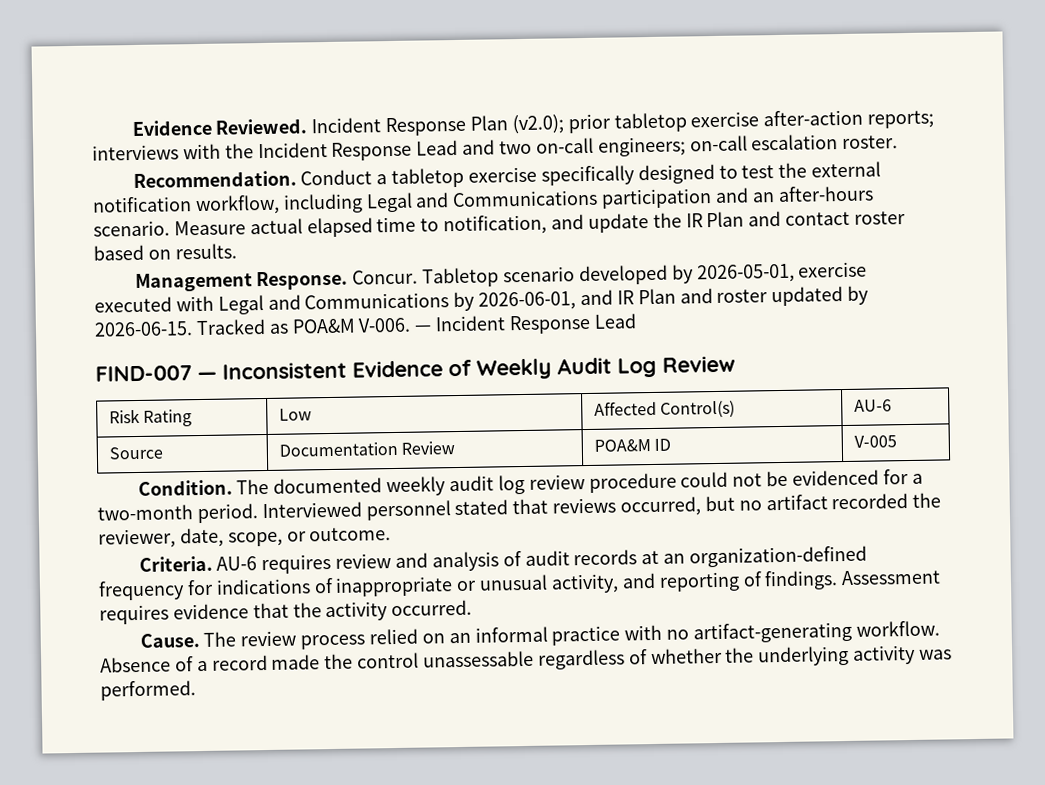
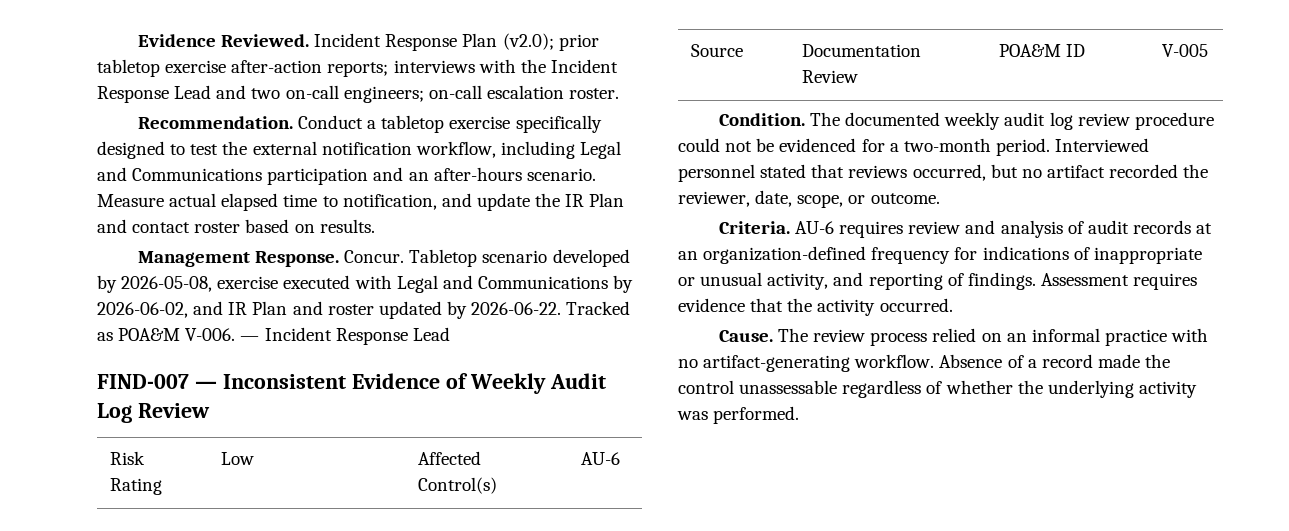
- Tabletop scenario developed by 2026-05-01, exercise executed with Legal and Communications by 2026-06-01, and IR Plan and roster updated by 2026-06-15.
+ Tabletop scenario developed by 2026-05-08, exercise executed with Legal and Communications by 2026-06-02, and IR Plan and roster updated by 2026-06-22.

